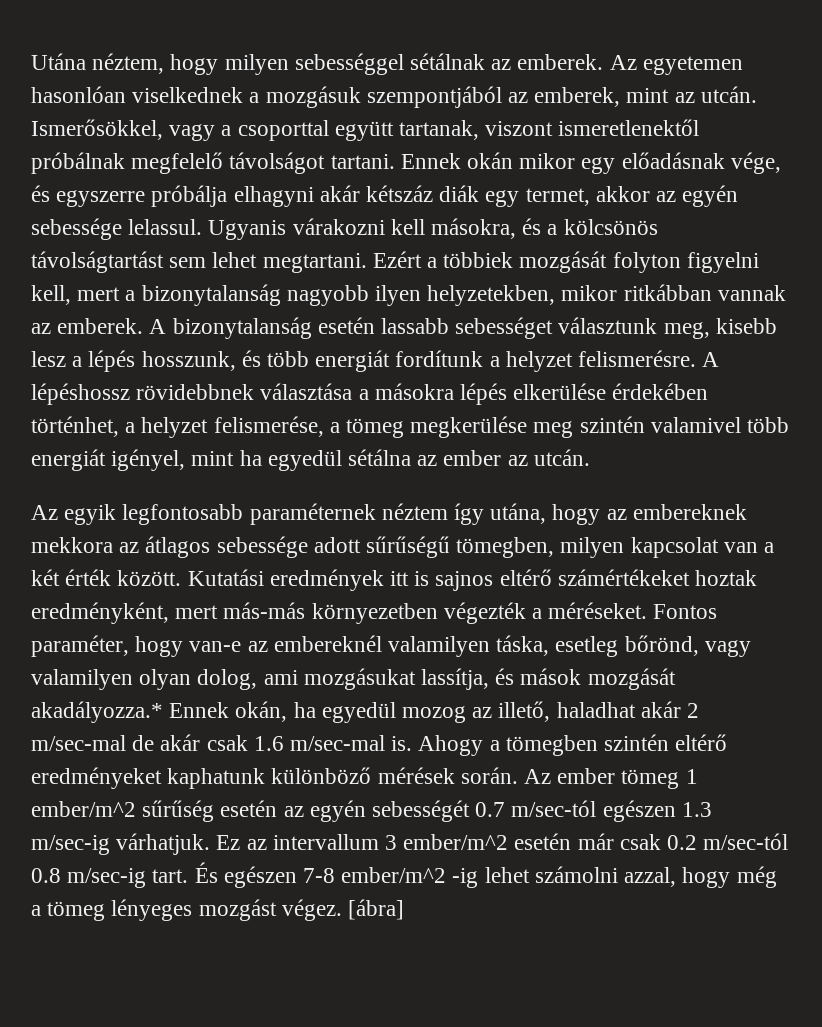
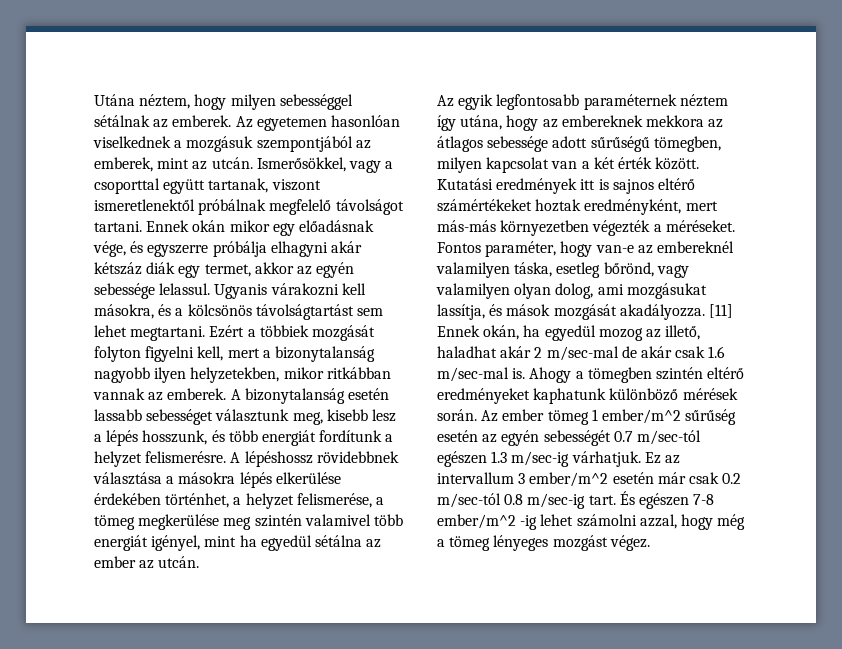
- Fontos paraméter, hogy van-e az embereknél valamilyen táska, esetleg bőrönd, vagy valamilyen olyan dolog, ami mozgásukat lassítja, és mások mozgását akadályozza.* Ennek okán, ha egyedül mozog az illető, haladhat akár 2 m/sec-mal de akár csak 1.6 m/sec-mal is.
+ Fontos paraméter, hogy van-e az embereknél valamilyen táska, esetleg bőrönd, vagy valamilyen olyan dolog, ami mozgásukat lassítja, és mások mozgását akadályozza. [11] Ennek okán, ha egyedül mozog az illető, haladhat akár 2 m/sec-mal de akár csak 1.6 m/sec-mal is.
- [ábra]

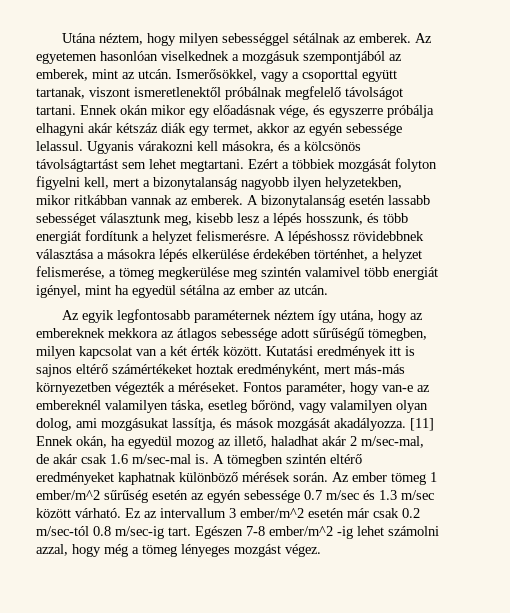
- [11] Ennek okán, ha egyedül mozog az illető, haladhat akár 2 m/sec-mal de akár csak 1.6 m/sec-mal is.
+ [11] Ennek okán, ha egyedül mozog az illető, haladhat akár 2 m/sec-mal, de akár csak 1.6 m/sec-mal is.
- Ahogy a tömegben szintén eltérő eredményeket kaphatunk különböző mérések során.
+ A tömegben szintén eltérő eredményeket kaphatnak különböző mérések során.
- Az ember tömeg 1 ember/m^2 sűrűség esetén az egyén sebességét 0.7 m/sec-tól egészen 1.3 m/sec-ig várhatjuk.
+ Az ember tömeg 1 ember/m^2 sűrűség esetén az egyén sebessége 0.7 m/sec és 1.3 m/sec között várható.
- És egészen 7-8 ember/m^2 -ig lehet számolni azzal, hogy még a tömeg lényeges mozgást végez.
+ Egészen 7-8 ember/m^2 -ig lehet számolni azzal, hogy még a tömeg lényeges mozgást végez.

